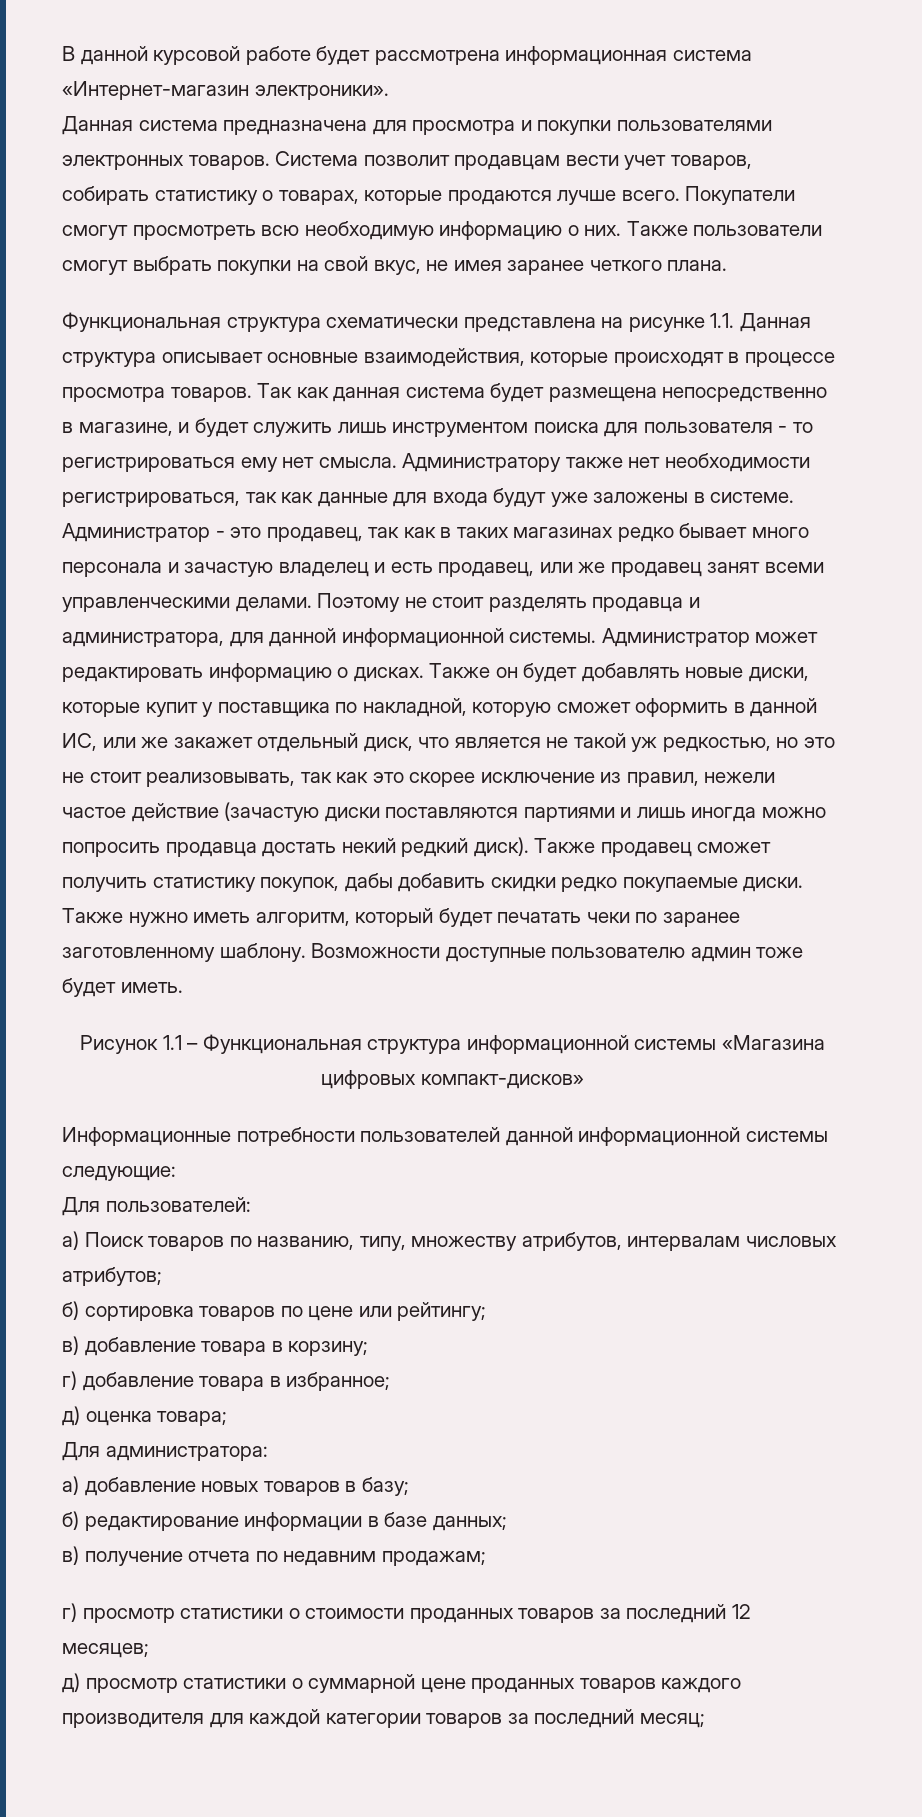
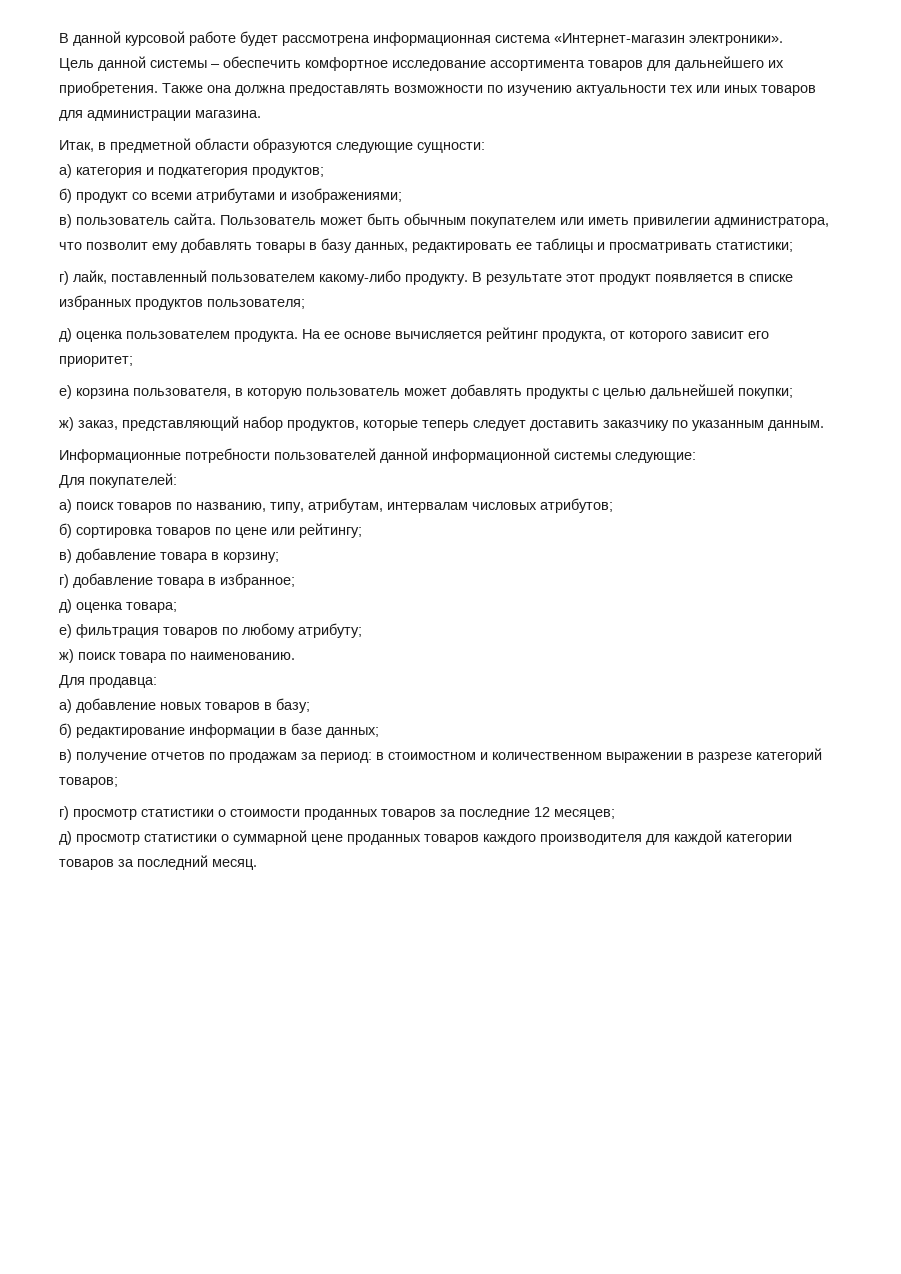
- Данная система предназначена для просмотра и покупки пользователями электронных товаров. Система позволит продавцам вести учет товаров, собирать статистику о товарах, которые продаются лучше всего. Покупатели смогут просмотреть всю необходимую информацию о них. Также пользователи смогут выбрать покупки на свой вкус, не имея заранее четкого плана.
- Функциональная структура схематически представлена на рисунке 1.1. Данная структура описывает основные взаимодействия, которые происходят в процессе просмотра товаров. Так как данная система будет размещена непосредственно в магазине, и будет служить лишь инструментом поиска для пользователя - то регистрироваться ему нет смысла. Администратору также нет необходимости регистрироваться, так как данные для входа будут уже заложены в системе. Администратор - это продавец, так как в таких магазинах редко бывает много персонала и зачастую владелец и есть продавец, или же продавец занят всеми управленческими делами. Поэтому не стоит разделять продавца и администратора, для данной информационной системы. Администратор может редактировать информацию о дисках. Также он будет добавлять новые диски, которые купит у поставщика по накладной, которую сможет оформить в данной ИС, или же закажет отдельный диск, что является не такой уж редкостью, но это не стоит реализовывать, так как это скорее исключение из правил, нежели частое действие (зачастую диски поставляются партиями и лишь иногда можно попросить продавца достать некий редкий диск). Также продавец сможет получить статистику покупок, дабы добавить скидки редко покупаемые диски. Также нужно иметь алгоритм, который будет печатать чеки по заранее заготовленному шаблону. Возможности доступные пользователю админ тоже будет иметь.
- Рисунок 1.1 – Функциональная структура информационной системы «Магазина цифровых компакт-дисков»
+ Цель данной системы – обеспечить комфортное исследование ассортимента товаров для дальнейшего их приобретения. Также она должна предоставлять возможности по изучению актуальности тех или иных товаров для администрации магазина.
+ Итак, в предметной области образуются следующие сущности:
+ а) категория и подкатегория продуктов;
+ б) продукт cо всеми атрибутами и изображениями;
+ в) пользователь сайта. Пользователь может быть обычным покупателем или иметь привилегии администратора, что позволит ему добавлять товары в базу данных, редактировать ее таблицы и просматривать статистики;
+ г) лайк, поставленный пользователем какому-либо продукту. В результате этот продукт появляется в списке избранных продуктов пользователя;
+ д) оценка пользователем продукта. На ее основе вычисляется рейтинг продукта, от которого зависит его приоритет;
+ е) корзина пользователя, в которую пользователь может добавлять продукты с целью дальнейшей покупки;
+ ж) заказ, представляющий набор продуктов, которые теперь следует доставить заказчику по указанным данным.
- Для пользователей:
- а) Поиск товаров по названию, типу, множеству атрибутов, интервалам числовых атрибутов;
+ Для покупателей:
+ а) поиск товаров по названию, типу, атрибутам, интервалам числовых атрибутов;
- Для администратора:
+ е) фильтрация товаров по любому атрибуту;
+ ж) поиск товара по наименованию.
+ Для продавца:
- в) получение отчета по недавним продажам;
+ в) получение отчетов по продажам за период: в стоимостном и количественном выражении в разрезе категорий товаров;
- г) просмотр статистики о стоимости проданных товаров за последний 12 месяцев;
+ г) просмотр статистики о стоимости проданных товаров за последние 12 месяцев;
- д) просмотр статистики о суммарной цене проданных товаров каждого производителя для каждой категории товаров за последний месяц;
+ д) просмотр статистики о суммарной цене проданных товаров каждого производителя для каждой категории товаров за последний месяц.

